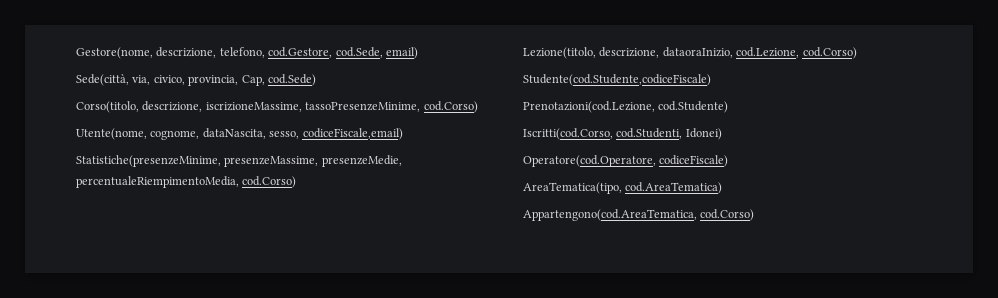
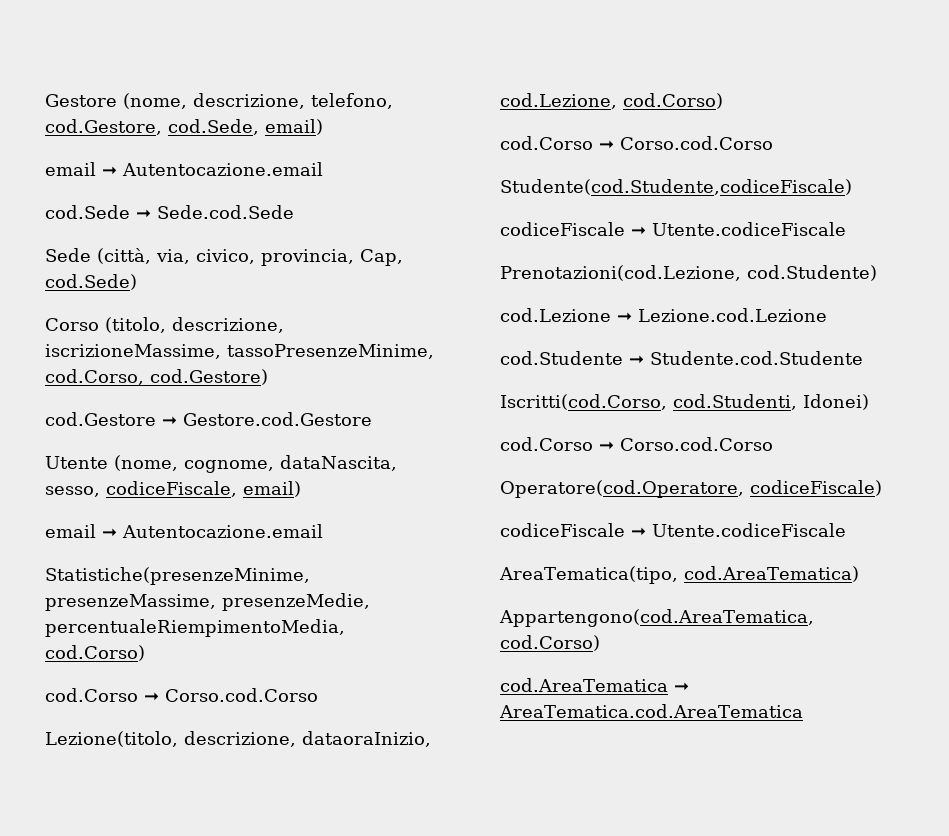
- Gestore(nome, descrizione, telefono, cod.Gestore, cod.Sede, email)
- Sede(città, via, civico, provincia, Cap, cod.Sede)
+ Gestore (nome, descrizione, telefono, cod.Gestore, cod.Sede, email)
+ email ➞ Autentocazione.email
+ cod.Sede ➞ Sede.cod.Sede
+ Sede (città, via, civico, provincia, Cap, cod.Sede)
- Corso(titolo, descrizione, iscrizioneMassime, tassoPresenzeMinime, cod.Corso)
- Utente(nome, cognome, dataNascita, sesso, codiceFiscale,email)
+ Corso (titolo, descrizione, iscrizioneMassime, tassoPresenzeMinime, cod.Corso, cod.Gestore)
+ cod.Gestore ➞ Gestore.cod.Gestore
+ Utente (nome, cognome, dataNascita, sesso, codiceFiscale, email)
+ email ➞ Autentocazione.email
  Statistiche(presenzeMinime, presenzeMassime, presenzeMedie, percentualeRiempimentoMedia, cod.Corso)
+ cod.Corso ➞ Corso.cod.Corso
  Lezione(titolo, descrizione, dataoraInizio, cod.Lezione, cod.Corso)
+ cod.Corso ➞ Corso.cod.Corso
  Studente(cod.Studente,codiceFiscale)
+ codiceFiscale ➞ Utente.codiceFiscale
  Prenotazioni(cod.Lezione, cod.Studente)
+ cod.Lezione ➞ Lezione.cod.Lezione
+ cod.Studente ➞ Studente.cod.Studente
  Iscritti(cod.Corso, cod.Studenti, Idonei)
+ cod.Corso ➞ Corso.cod.Corso
  Operatore(cod.Operatore, codiceFiscale)
+ codiceFiscale ➞ Utente.codiceFiscale
+ cod.AreaTematica ➞ AreaTematica.cod.AreaTematica

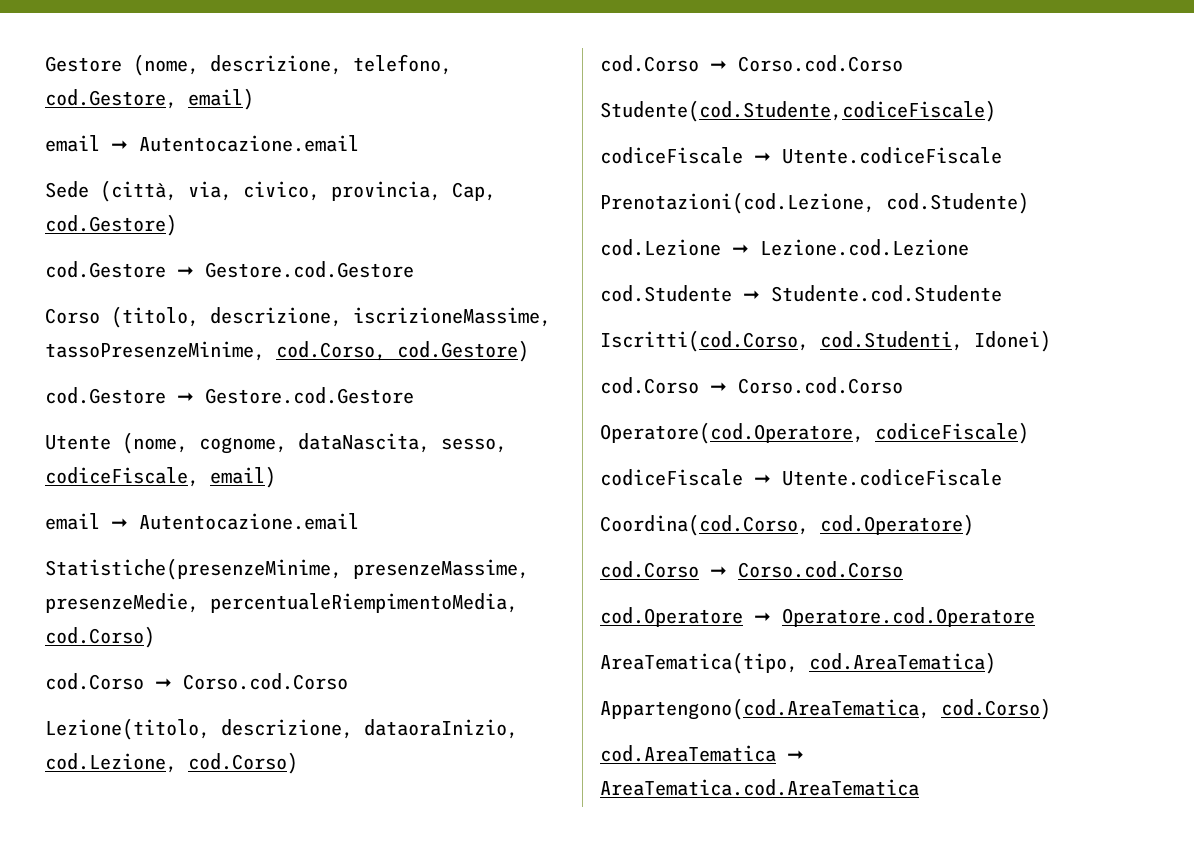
- Gestore (nome, descrizione, telefono, cod.Gestore, cod.Sede, email)
+ Gestore (nome, descrizione, telefono, cod.Gestore, email)
  email ➞ Autentocazione.email
- cod.Sede ➞ Sede.cod.Sede
- Sede (città, via, civico, provincia, Cap, cod.Sede)
+ Sede (città, via, civico, provincia, Cap, cod.Gestore)
+ cod.Gestore ➞ Gestore.cod.Gestore
+ Coordina(cod.Corso, cod.Operatore)
+ cod.Corso ➞ Corso.cod.Corso
+ cod.Operatore ➞ Operatore.cod.Operatore

